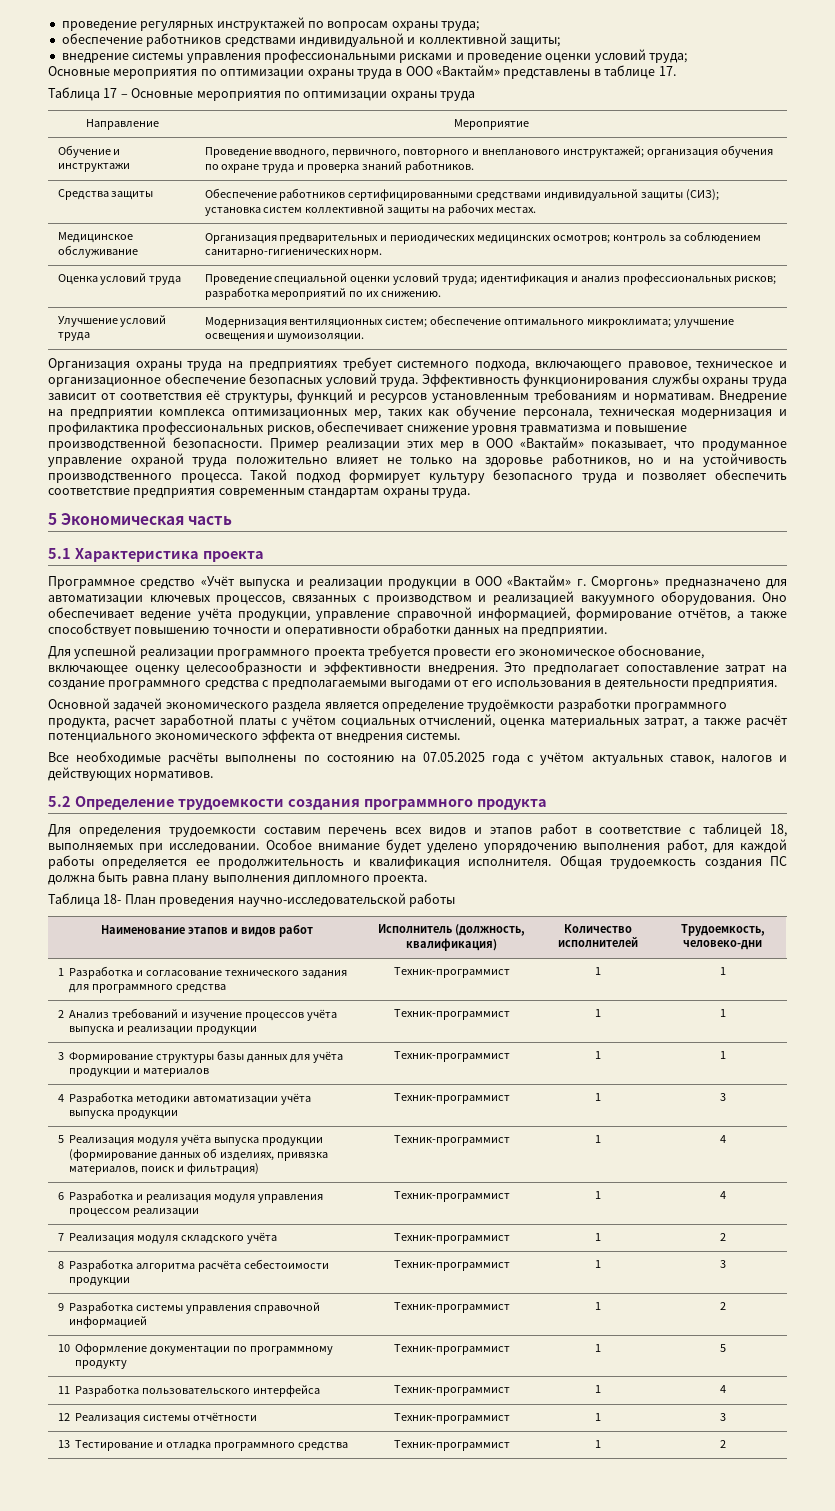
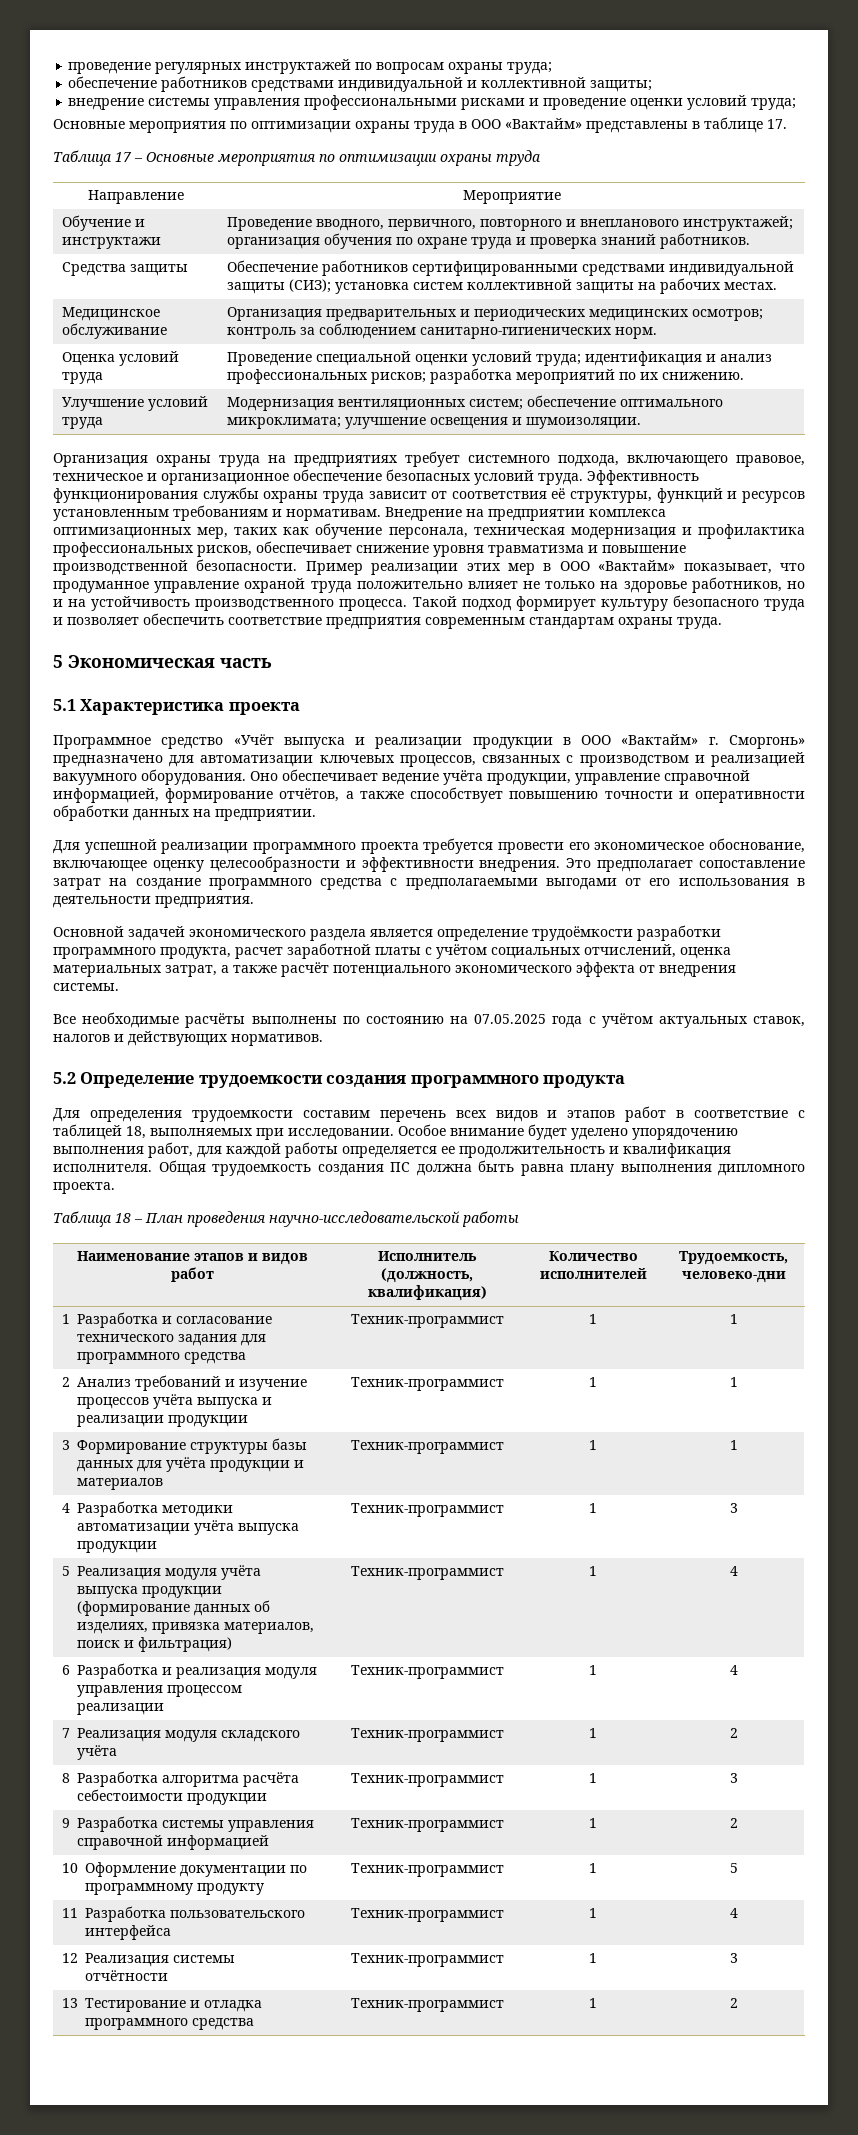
- Таблица 18- План проведения научно-исследовательской работы
+ Таблица 18 – План проведения научно-исследовательской работы

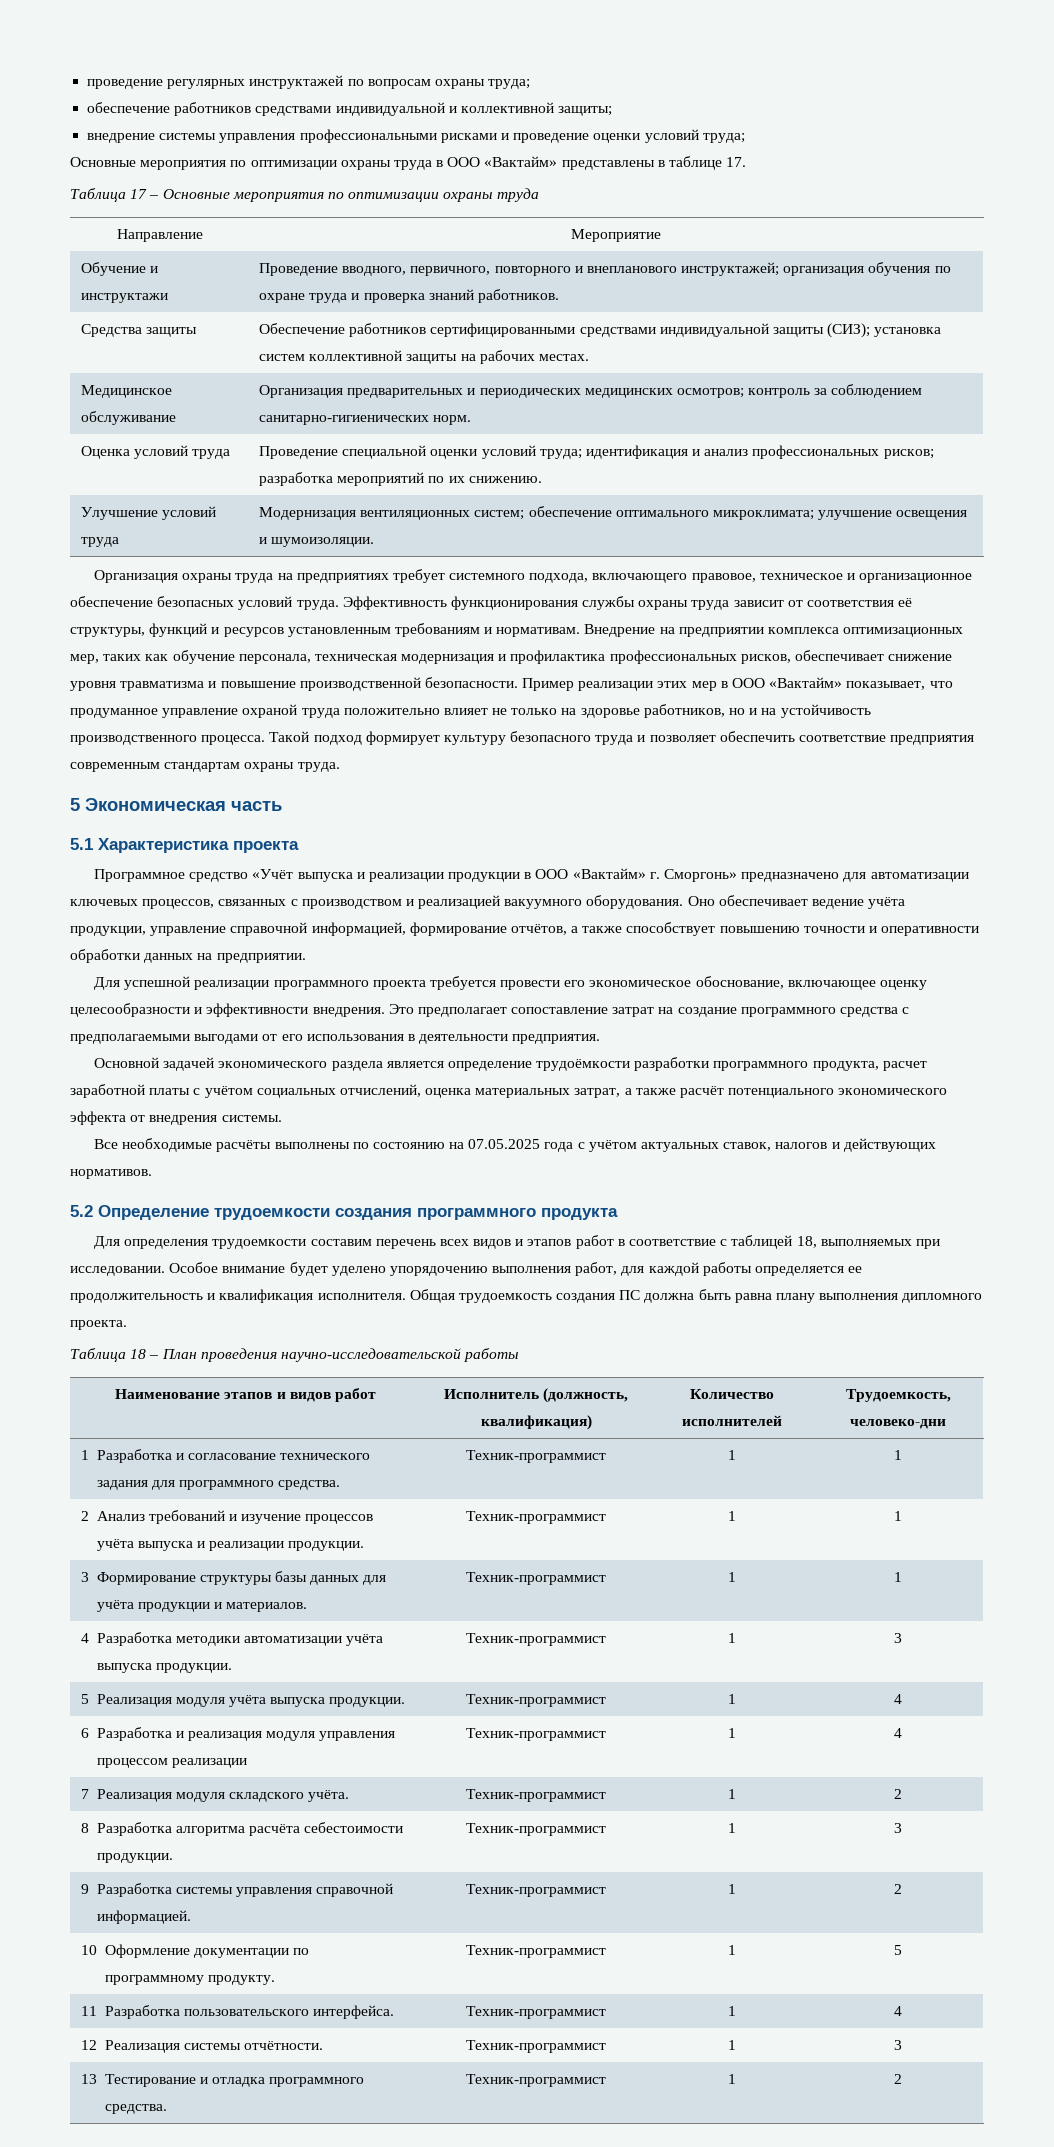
- 1 Разработка и согласование технического задания для программного средства | Техник-программист | 1 | 1
+ 1 Разработка и согласование технического задания для программного средства. | Техник-программист | 1 | 1
- 2 Анализ требований и изучение процессов учёта выпуска и реализации продукции | Техник-программист | 1 | 1
+ 2 Анализ требований и изучение процессов учёта выпуска и реализации продукции. | Техник-программист | 1 | 1
- 3 Формирование структуры базы данных для учёта продукции и материалов | Техник-программист | 1 | 1
+ 3 Формирование структуры базы данных для учёта продукции и материалов. | Техник-программист | 1 | 1
- 4 Разработка методики автоматизации учёта выпуска продукции | Техник-программист | 1 | 3
+ 4 Разработка методики автоматизации учёта выпуска продукции. | Техник-программист | 1 | 3
- 5 Реализация модуля учёта выпуска продукции (формирование данных об изделиях, привязка материалов, поиск и фильтрация) | Техник-программист | 1 | 4
+ 5 Реализация модуля учёта выпуска продукции. | Техник-программист | 1 | 4
- 7 Реализация модуля складского учёта | Техник-программист | 1 | 2
+ 7 Реализация модуля складского учёта. | Техник-программист | 1 | 2
- 8 Разработка алгоритма расчёта себестоимости продукции | Техник-программист | 1 | 3
+ 8 Разработка алгоритма расчёта себестоимости продукции. | Техник-программист | 1 | 3
- 9 Разработка системы управления справочной информацией | Техник-программист | 1 | 2
+ 9 Разработка системы управления справочной информацией. | Техник-программист | 1 | 2
- 10 Оформление документации по программному продукту | Техник-программист | 1 | 5
+ 10 Оформление документации по программному продукту. | Техник-программист | 1 | 5
- 11 Разработка пользовательского интерфейса | Техник-программист | 1 | 4
+ 11 Разработка пользовательского интерфейса. | Техник-программист | 1 | 4
- 12 Реализация системы отчётности | Техник-программист | 1 | 3
+ 12 Реализация системы отчётности. | Техник-программист | 1 | 3
- 13 Тестирование и отладка программного средства | Техник-программист | 1 | 2
+ 13 Тестирование и отладка программного средства. | Техник-программист | 1 | 2

